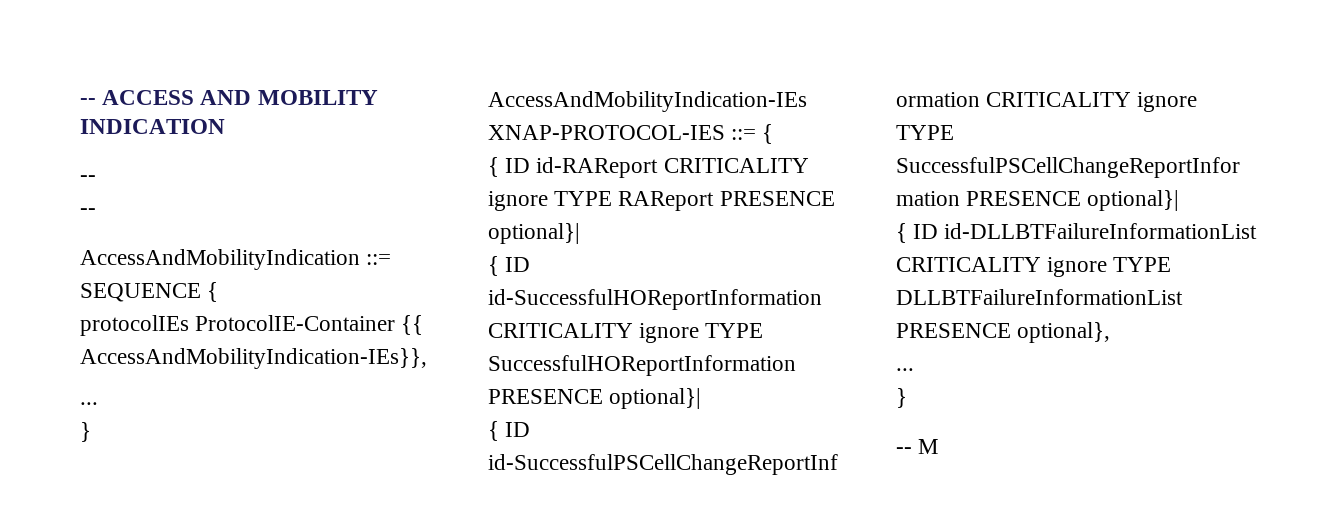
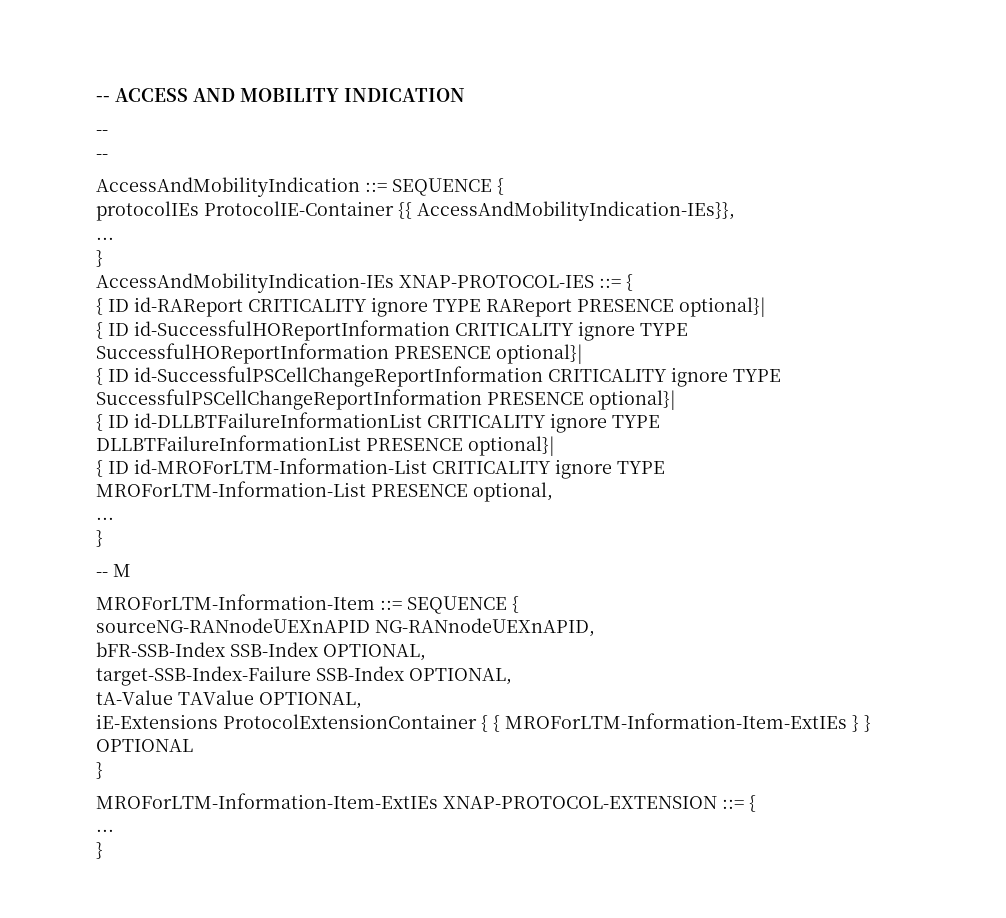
- { ID id-DLLBTFailureInformationList CRITICALITY ignore TYPE DLLBTFailureInformationList PRESENCE optional},
+ { ID id-DLLBTFailureInformationList CRITICALITY ignore TYPE DLLBTFailureInformationList PRESENCE optional}|
+ { ID id-MROForLTM-Information-List CRITICALITY ignore TYPE MROForLTM-Information-List PRESENCE optional,
  ...
  }
  -- M
+ MROForLTM-Information-Item ::= SEQUENCE {
+ sourceNG-RANnodeUEXnAPID NG-RANnodeUEXnAPID,
+ bFR-SSB-Index SSB-Index OPTIONAL,
+ target-SSB-Index-Failure SSB-Index OPTIONAL,
+ tA-Value TAValue OPTIONAL,
+ iE-Extensions ProtocolExtensionContainer { { MROForLTM-Information-Item-ExtIEs } } OPTIONAL
+ }
+ MROForLTM-Information-Item-ExtIEs XNAP-PROTOCOL-EXTENSION ::= {
+ ...
+ }

